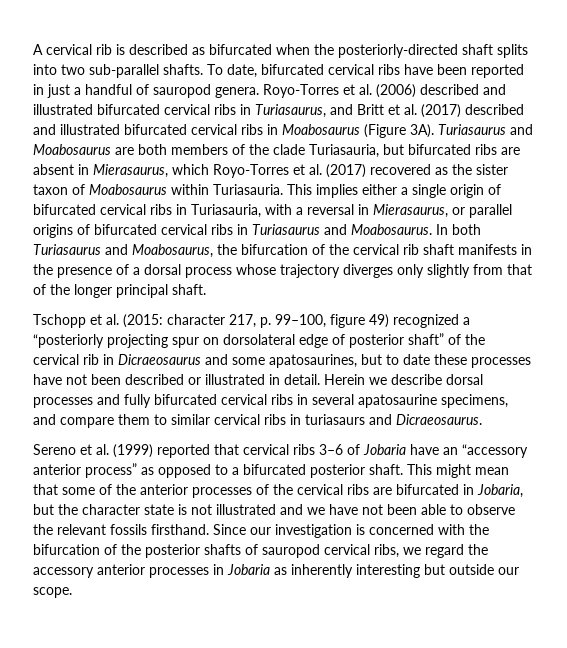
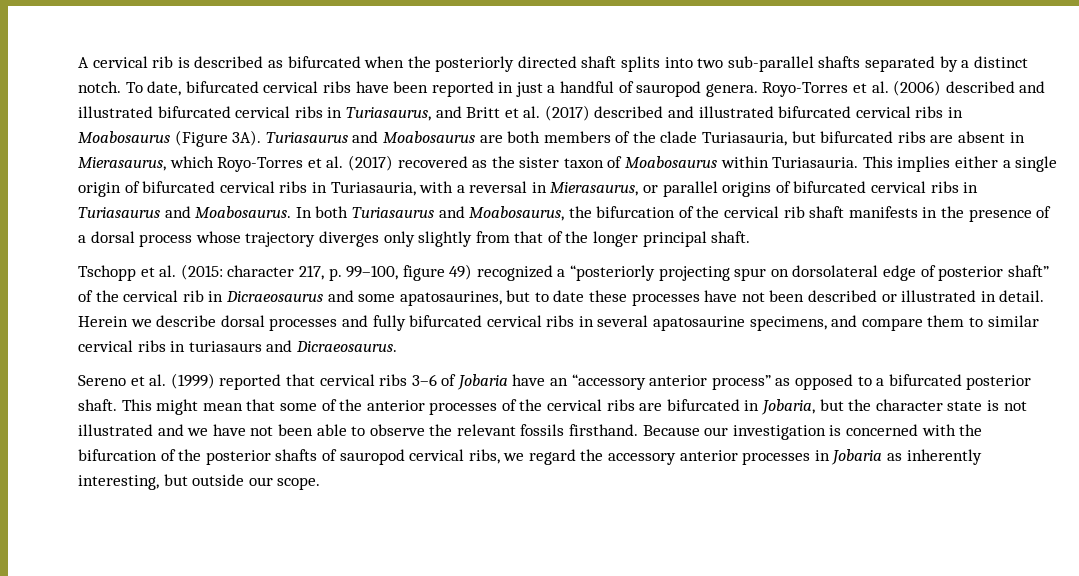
- A cervical rib is described as bifurcated when the posteriorly-directed shaft splits into two sub-parallel shafts.
+ A cervical rib is described as bifurcated when the posteriorly directed shaft splits into two sub-parallel shafts separated by a distinct notch.
- Since our investigation is concerned with the bifurcation of the posterior shafts of sauropod cervical ribs, we regard the accessory anterior processes in Jobaria as inherently interesting but outside our scope.
+ Because our investigation is concerned with the bifurcation of the posterior shafts of sauropod cervical ribs, we regard the accessory anterior processes in Jobaria as inherently interesting, but outside our scope.

